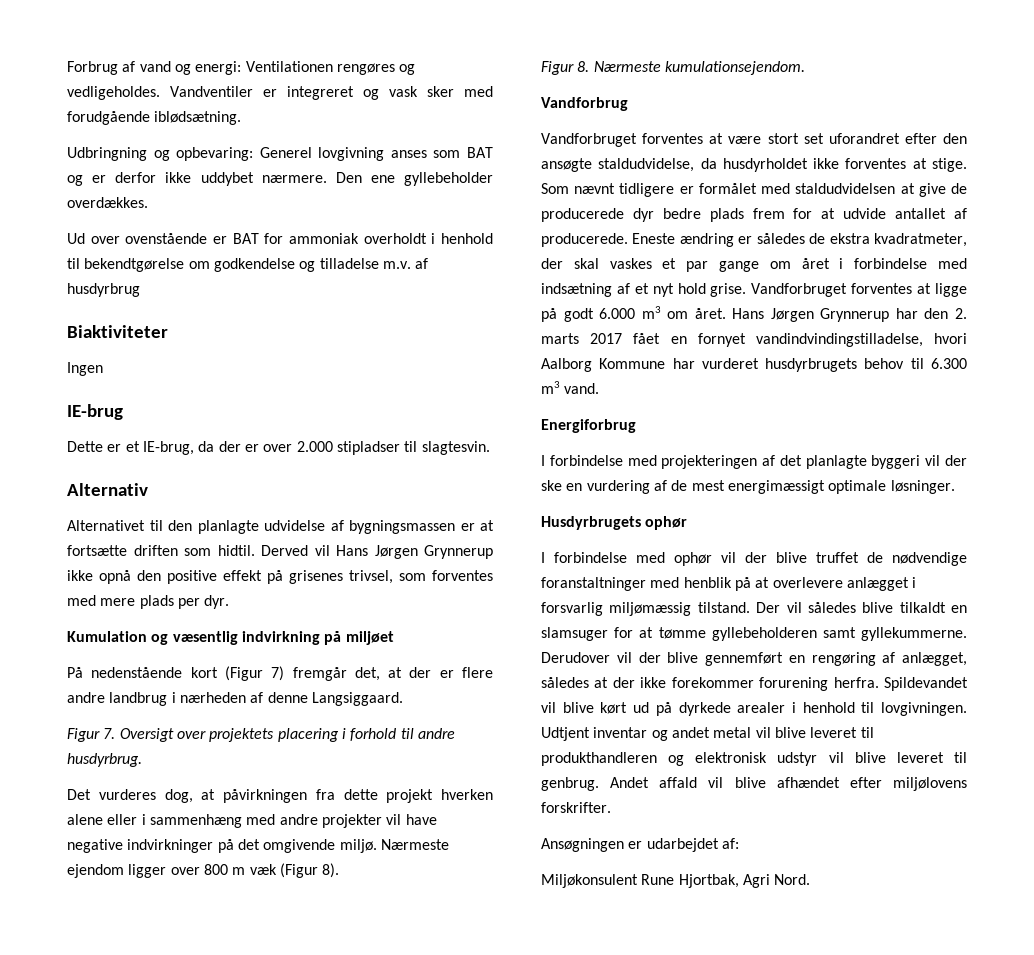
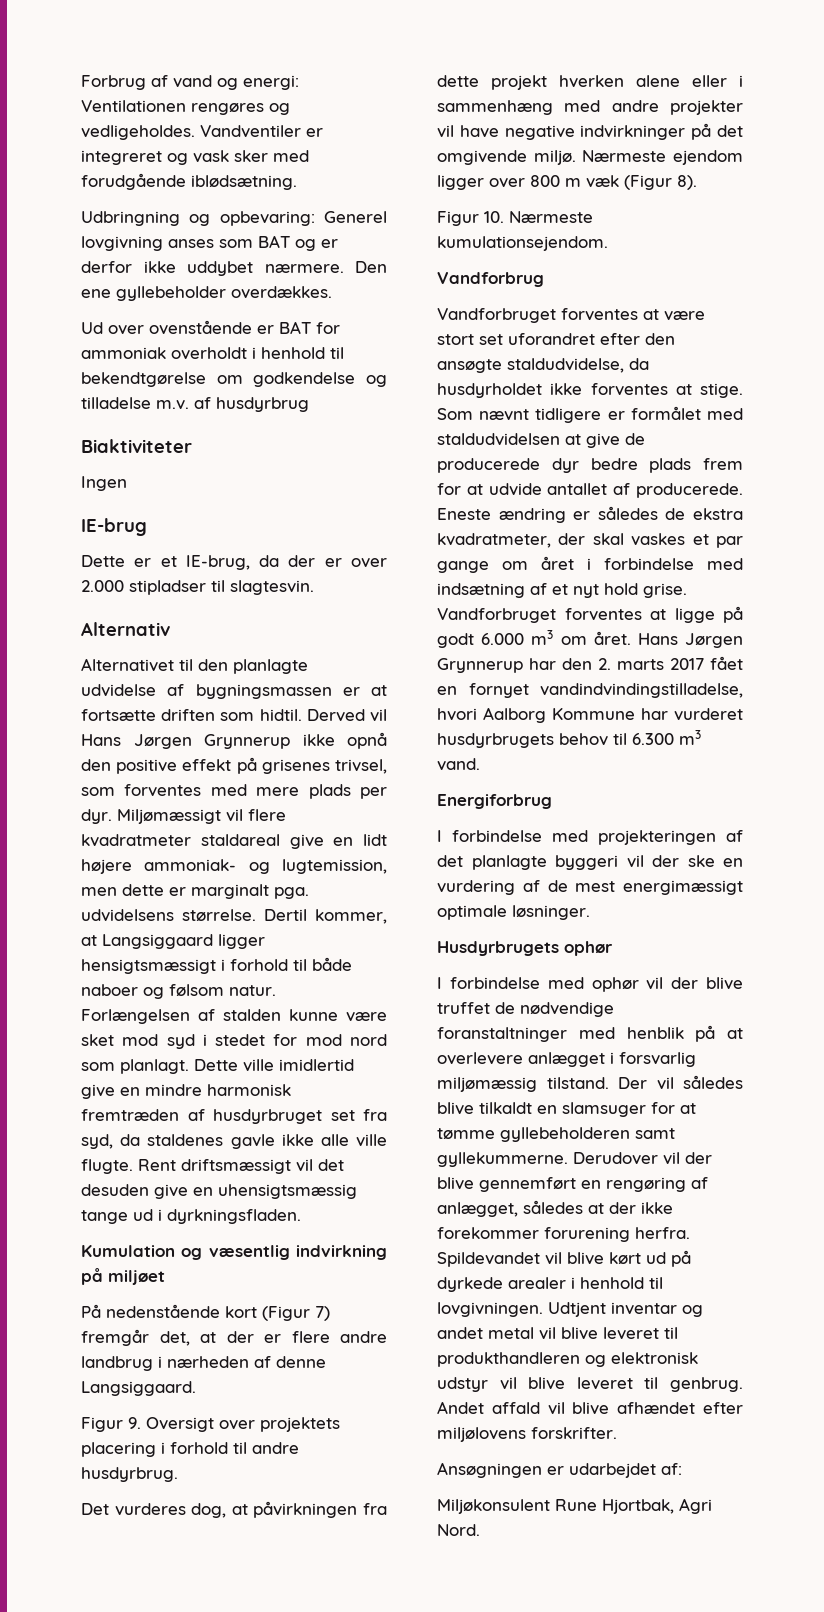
+ Miljømæssigt vil flere kvadratmeter staldareal give en lidt højere ammoniak- og lugtemission, men dette er marginalt pga. udvidelsens størrelse. Dertil kommer, at Langsiggaard ligger hensigtsmæssigt i forhold til både naboer og følsom natur. Forlængelsen af stalden kunne være sket mod syd i stedet for mod nord som planlagt. Dette ville imidlertid give en mindre harmonisk fremtræden af husdyrbruget set fra syd, da staldenes gavle ikke alle ville flugte. Rent driftsmæssigt vil det desuden give en uhensigtsmæssig tange ud i dyrkningsfladen.
- Figur 7. Oversigt over projektets placering i forhold til andre husdyrbrug.
+ Figur 9. Oversigt over projektets placering i forhold til andre husdyrbrug.
- Figur 8. Nærmeste kumulationsejendom.
+ Figur 10. Nærmeste kumulationsejendom.

